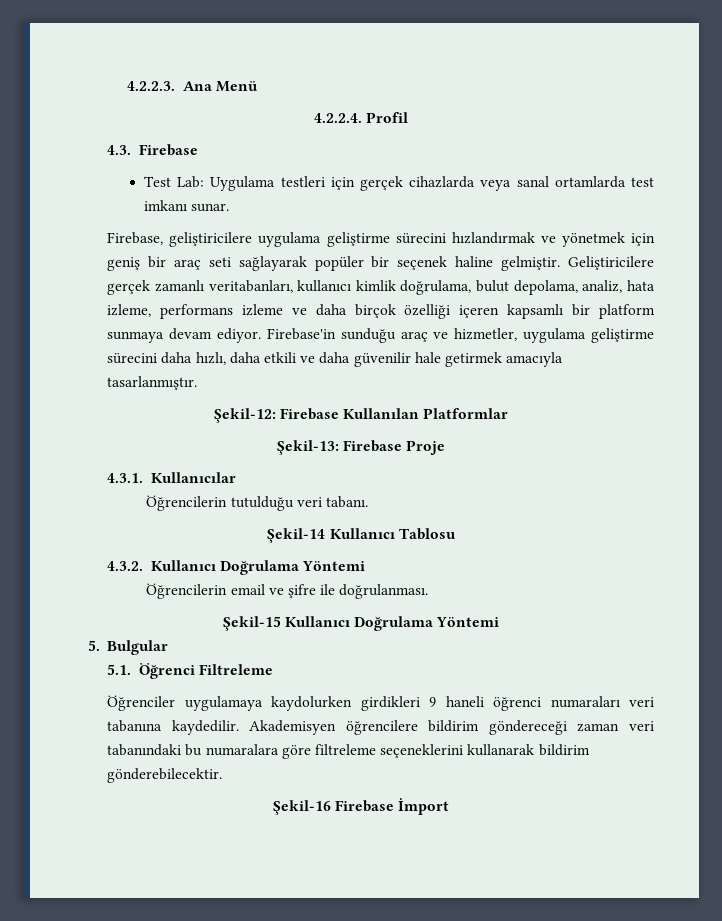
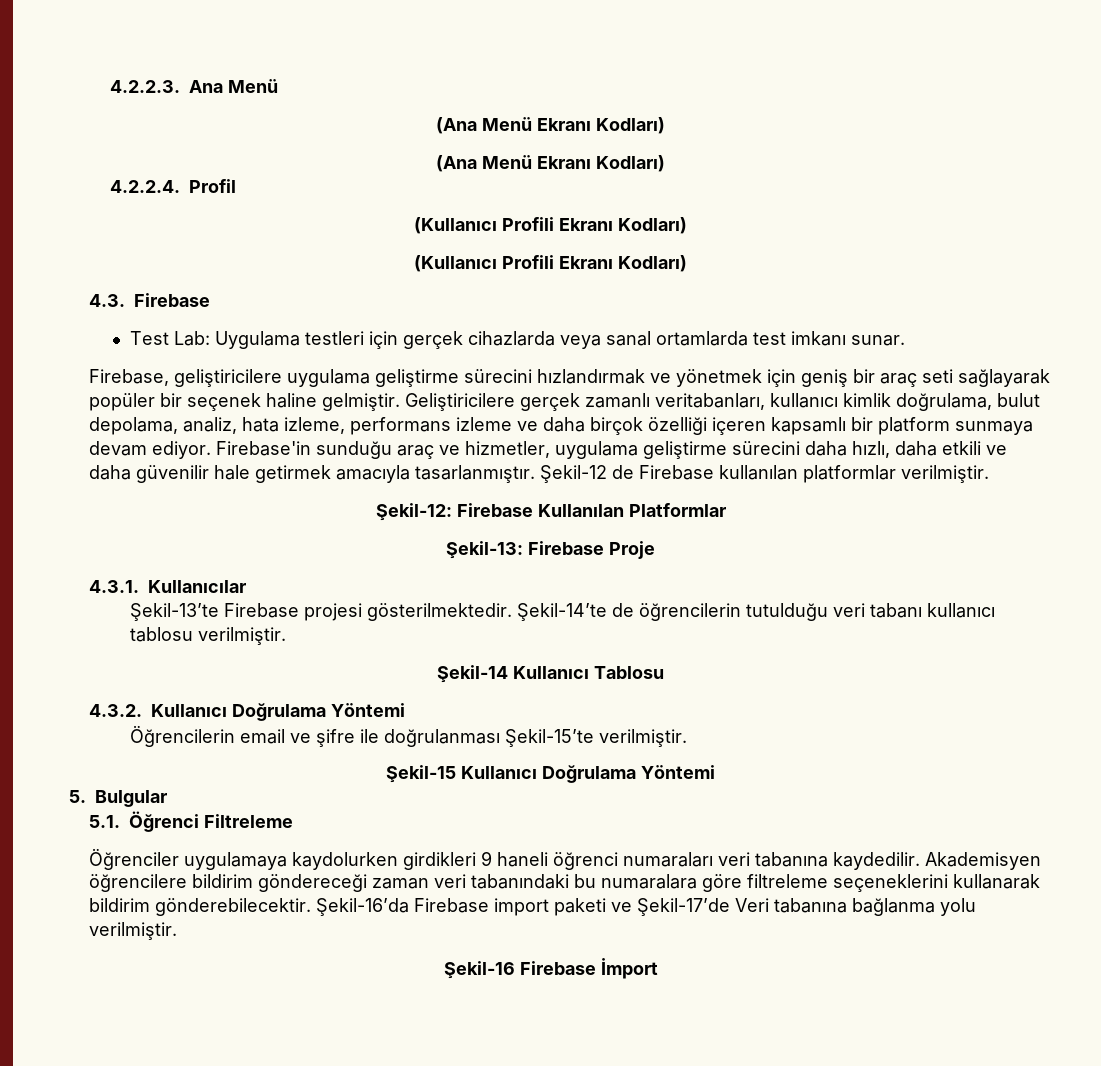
  4.2.2.3. Ana Menü
+ (Ana Menü Ekranı Kodları)
+ (Ana Menü Ekranı Kodları)
  4.2.2.4. Profil
+ (Kullanıcı Profili Ekranı Kodları)
+ (Kullanıcı Profili Ekranı Kodları)
+ Şekil-12 de Firebase kullanılan platformlar verilmiştir.
- Öğrencilerin tutulduğu veri tabanı.
+ Şekil-13’te Firebase projesi gösterilmektedir. Şekil-14’te de öğrencilerin tutulduğu veri tabanı kullanıcı tablosu verilmiştir.
- Öğrencilerin email ve şifre ile doğrulanması.
+ Öğrencilerin email ve şifre ile doğrulanması Şekil-15’te verilmiştir.
+ Şekil-16’da Firebase import paketi ve Şekil-17’de Veri tabanına bağlanma yolu verilmiştir.

